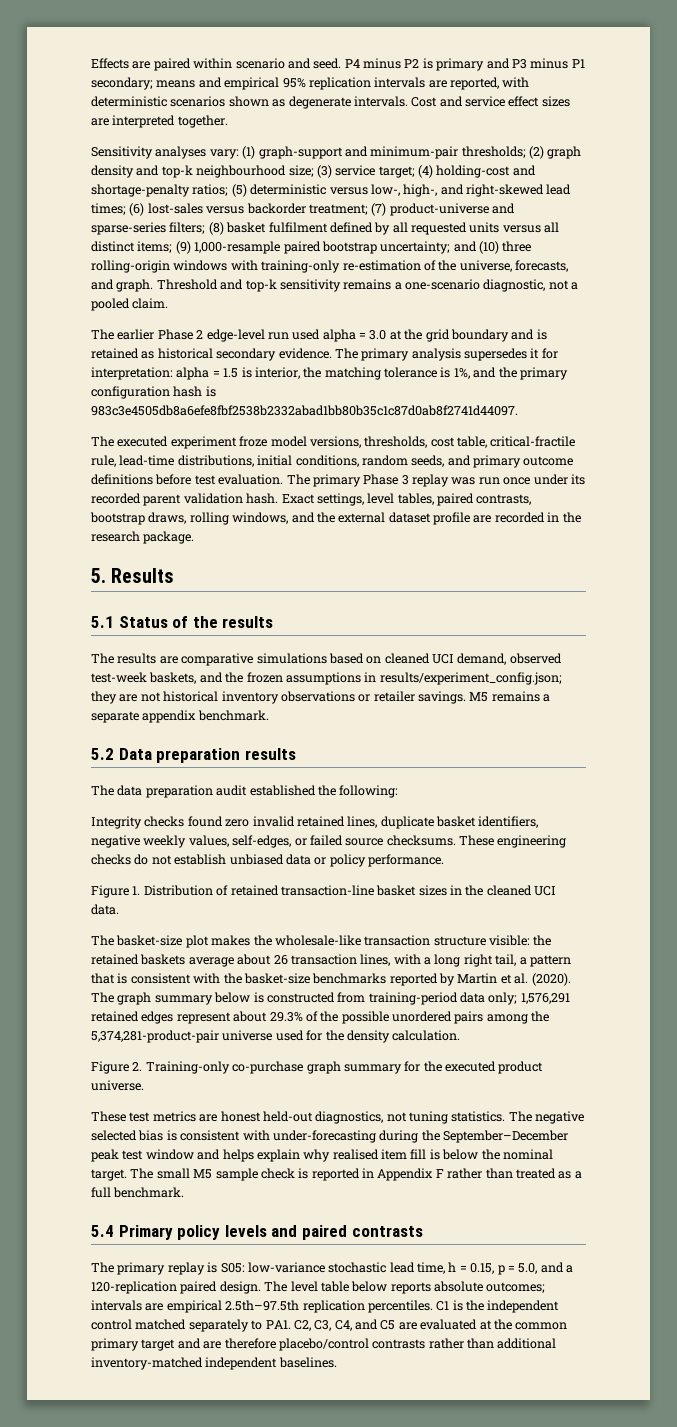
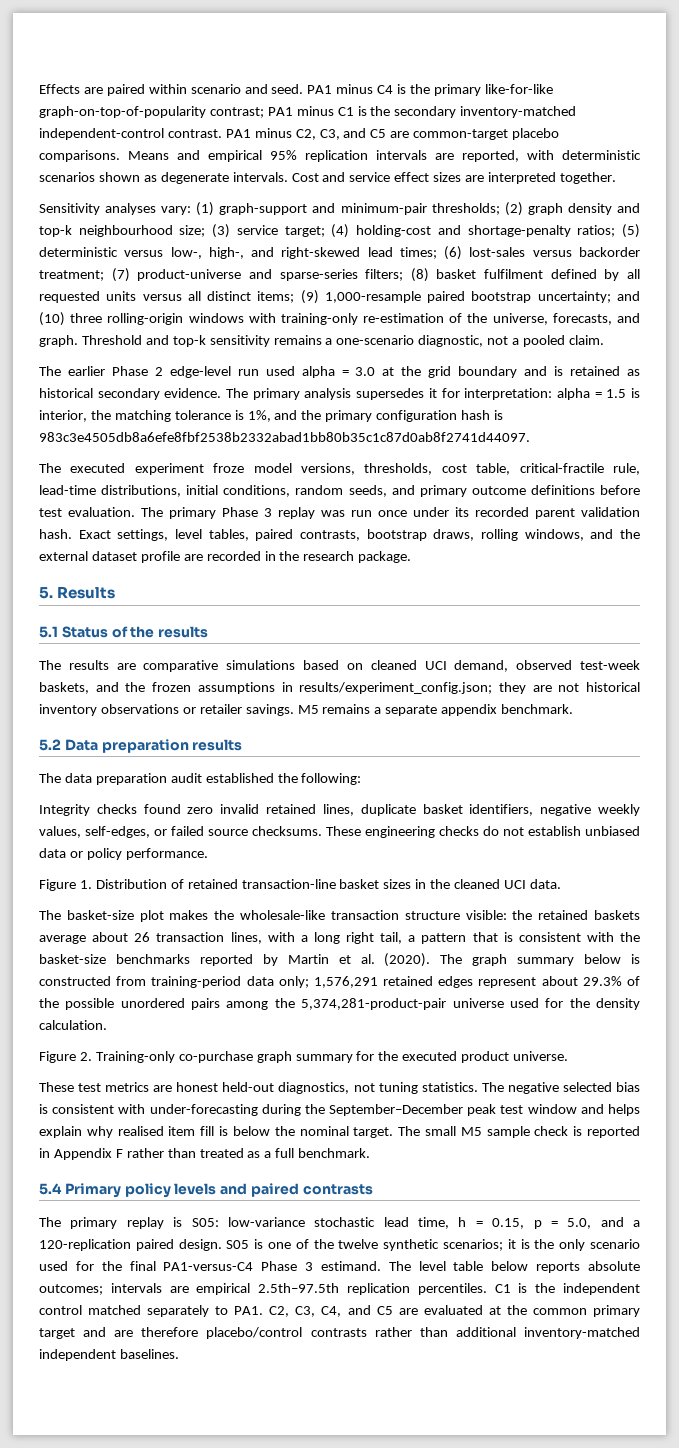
- P4 minus P2 is primary and P3 minus P1 secondary; means and empirical 95% replication intervals are reported, with deterministic scenarios shown as degenerate intervals.
+ PA1 minus C4 is the primary like-for-like graph-on-top-of-popularity contrast; PA1 minus C1 is the secondary inventory-matched independent-control contrast. PA1 minus C2, C3, and C5 are common-target placebo comparisons. Means and empirical 95% replication intervals are reported, with deterministic scenarios shown as degenerate intervals.
+ S05 is one of the twelve synthetic scenarios; it is the only scenario used for the final PA1-versus-C4 Phase 3 estimand.

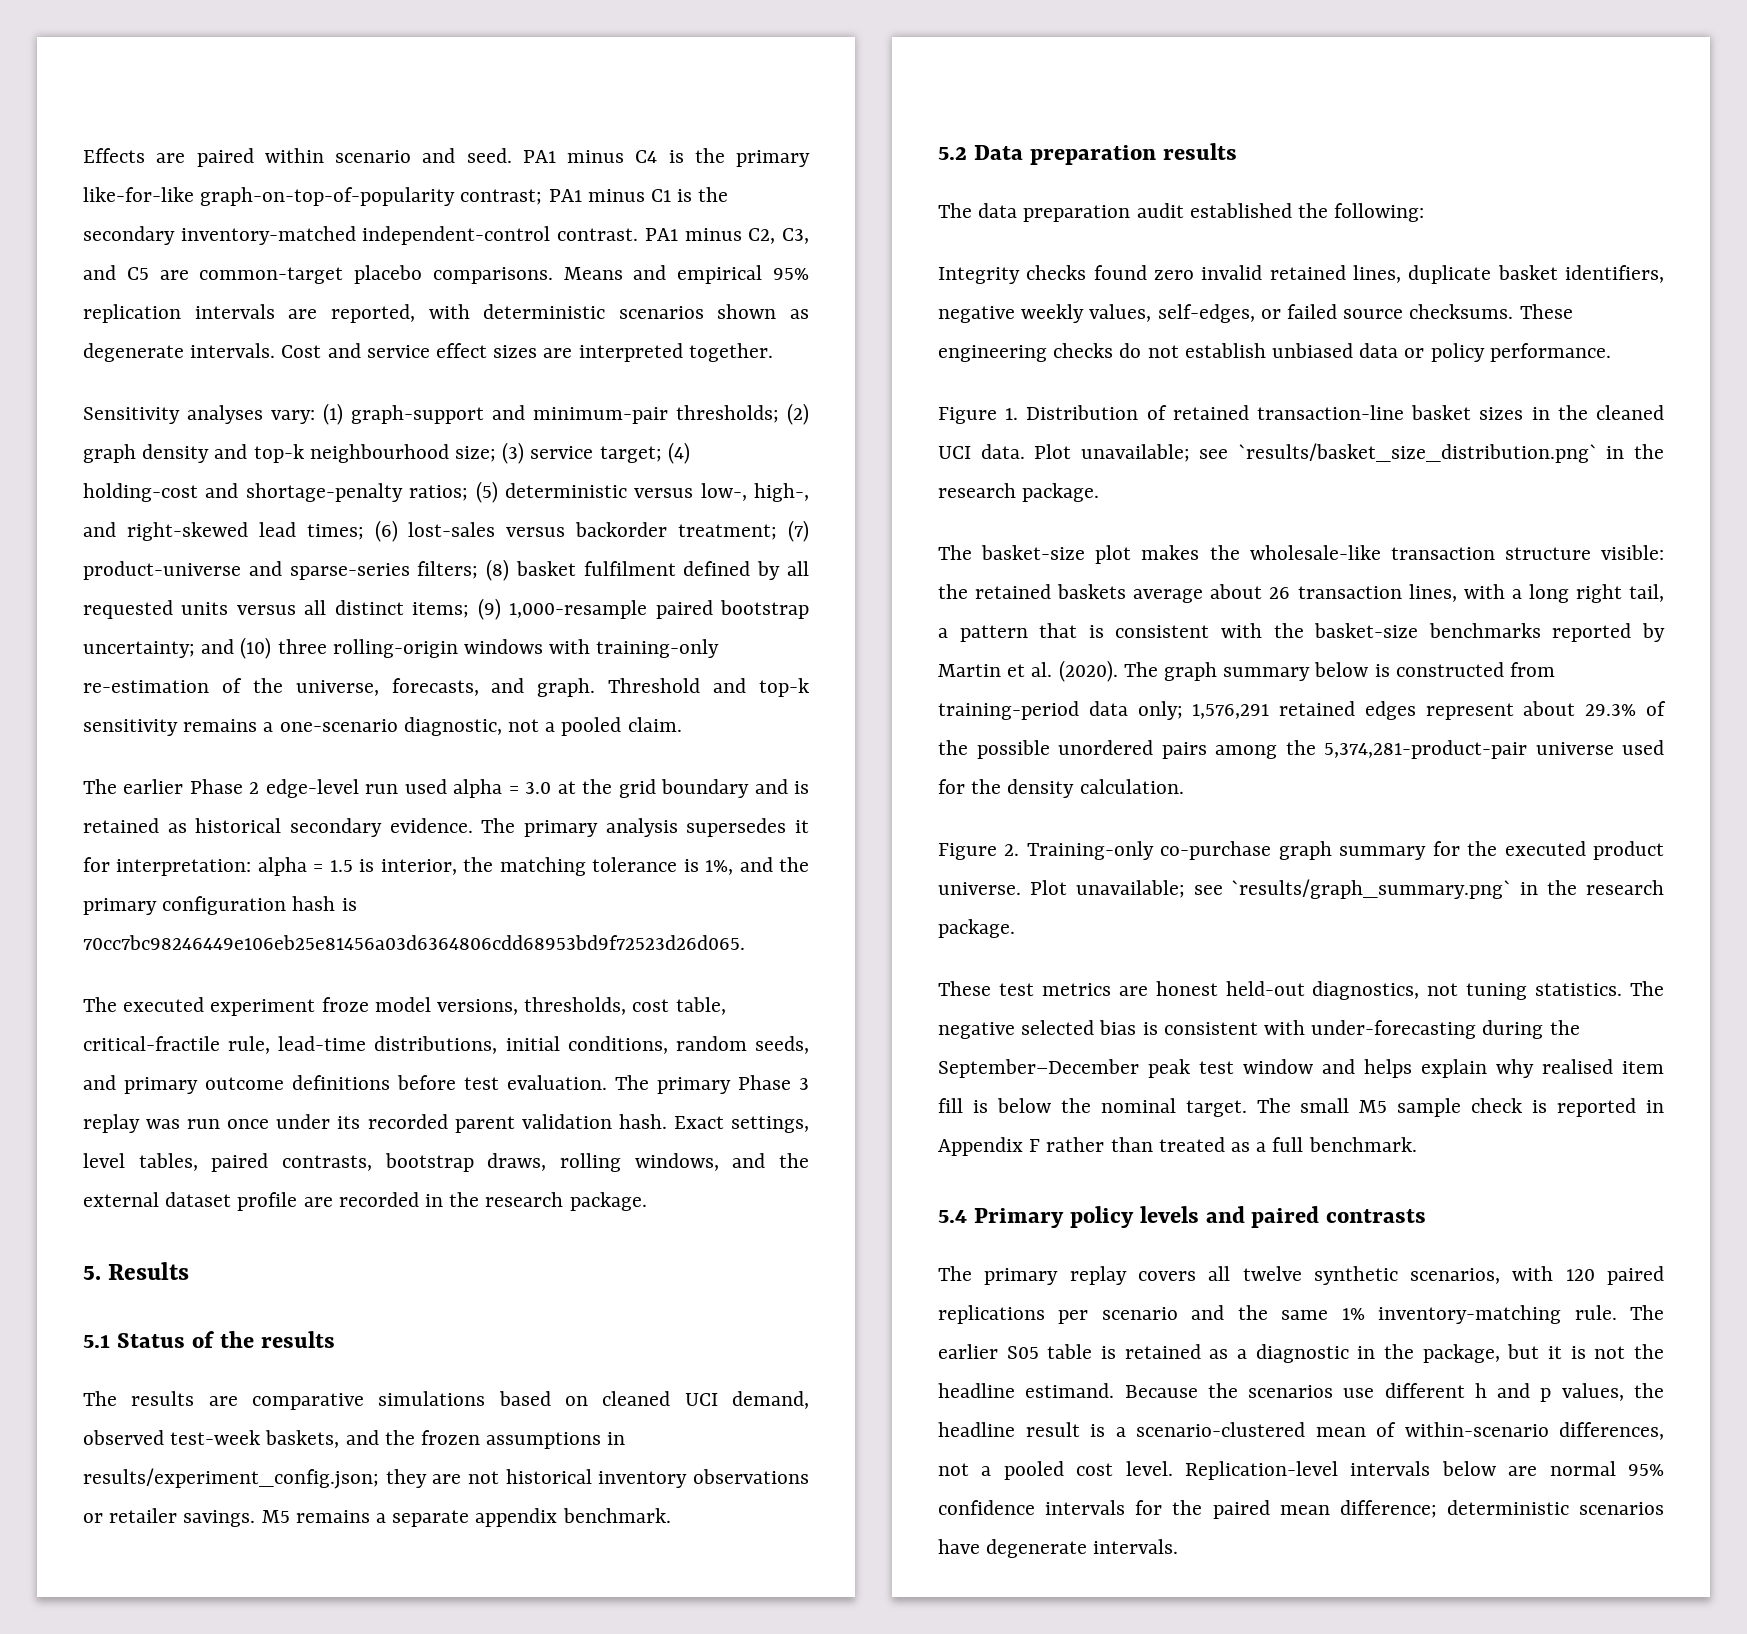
- The primary analysis supersedes it for interpretation: alpha = 1.5 is interior, the matching tolerance is 1%, and the primary configuration hash is 983c3e4505db8a6efe8fbf2538b2332abad1bb80b35c1c87d0ab8f2741d44097.
+ The primary analysis supersedes it for interpretation: alpha = 1.5 is interior, the matching tolerance is 1%, and the primary configuration hash is 70cc7bc98246449e106eb25e81456a03d6364806cdd68953bd9f72523d26d065.
+ Plot unavailable; see `results/basket_size_distribution.png` in the research package.
+ Plot unavailable; see `results/graph_summary.png` in the research package.
- The primary replay is S05: low-variance stochastic lead time, h = 0.15, p = 5.0, and a 120-replication paired design. S05 is one of the twelve synthetic scenarios; it is the only scenario used for the final PA1-versus-C4 Phase 3 estimand. The level table below reports absolute outcomes; intervals are empirical 2.5th–97.5th replication percentiles. C1 is the independent control matched separately to PA1. C2, C3, C4, and C5 are evaluated at the common primary target and are therefore placebo/control contrasts rather than additional inventory-matched independent baselines.
+ The primary replay covers all twelve synthetic scenarios, with 120 paired replications per scenario and the same 1% inventory-matching rule. The earlier S05 table is retained as a diagnostic in the package, but it is not the headline estimand. Because the scenarios use different h and p values, the headline result is a scenario-clustered mean of within-scenario differences, not a pooled cost level. Replication-level intervals below are normal 95% confidence intervals for the paired mean difference; deterministic scenarios have degenerate intervals.

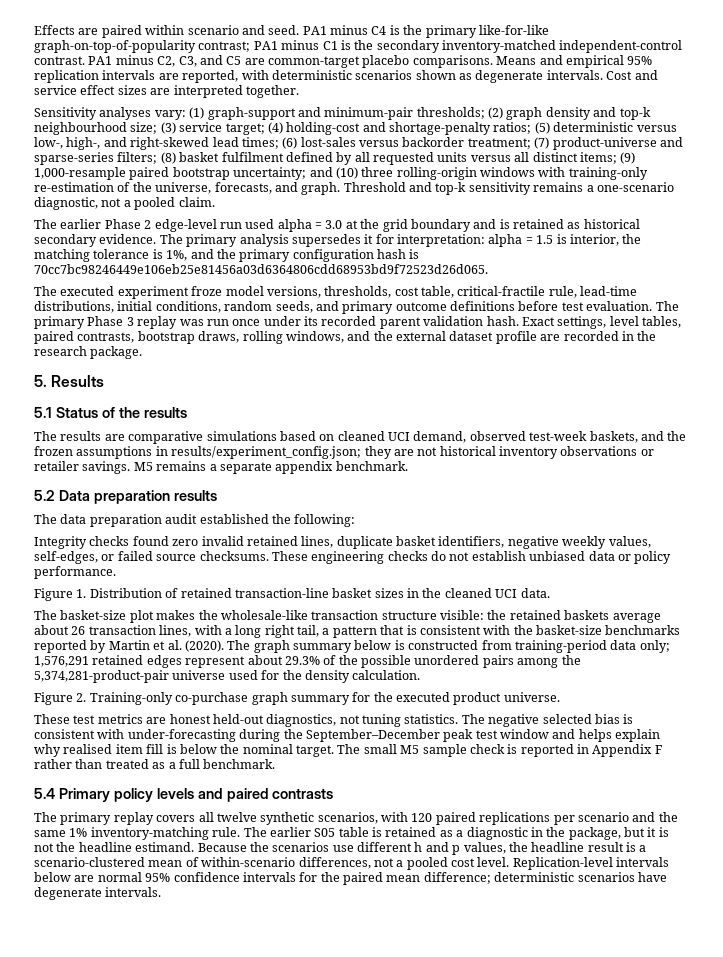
- Plot unavailable; see `results/basket_size_distribution.png` in the research package.
- Plot unavailable; see `results/graph_summary.png` in the research package.

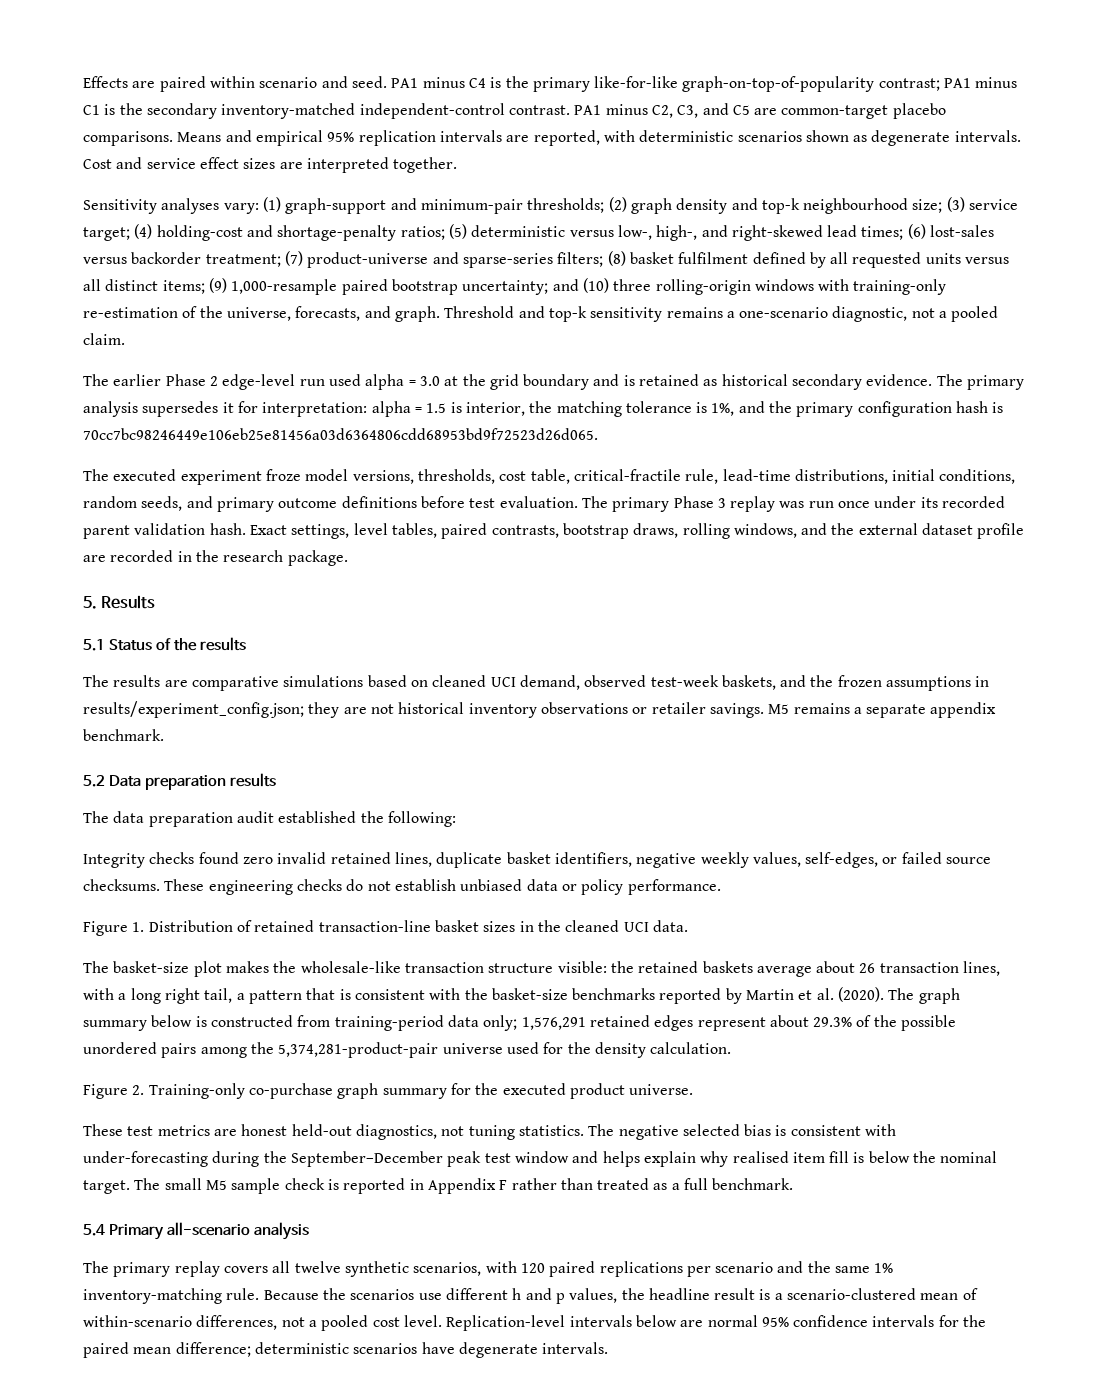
- 5.4 Primary policy levels and paired contrasts
+ 5.4 Primary all-scenario analysis
- The earlier S05 table is retained as a diagnostic in the package, but it is not the headline estimand.

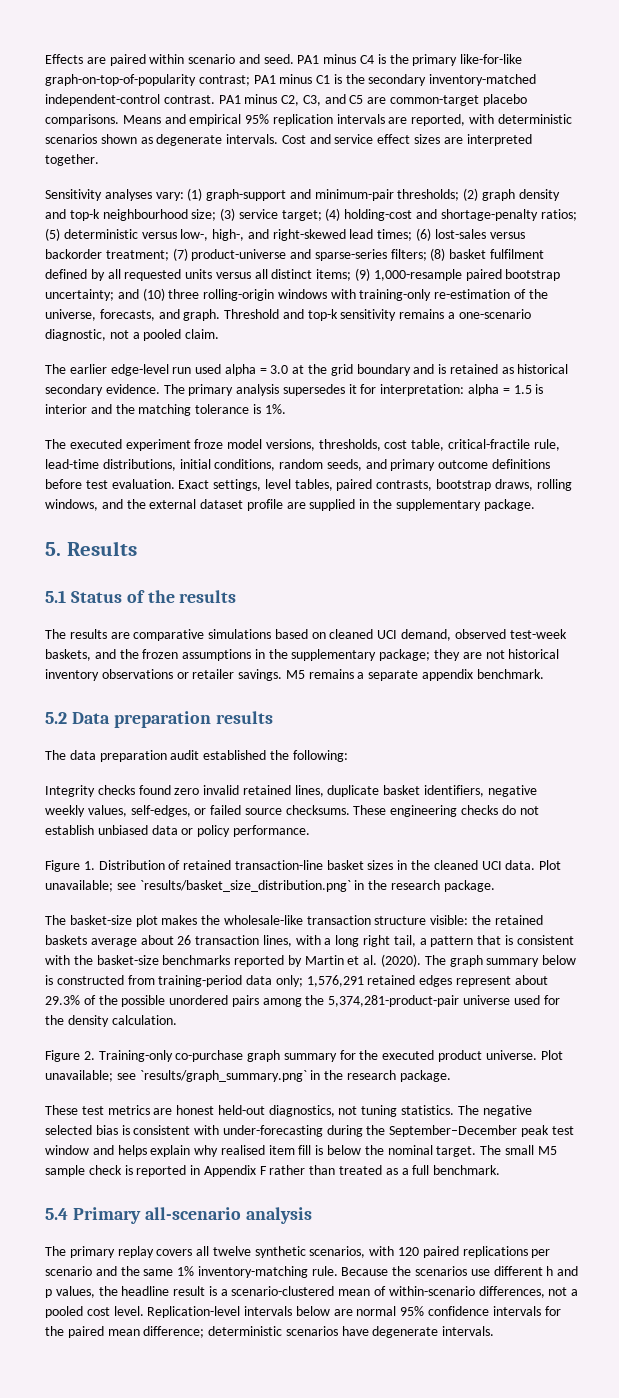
- The earlier Phase 2 edge-level run used alpha = 3.0 at the grid boundary and is retained as historical secondary evidence.
+ The earlier edge-level run used alpha = 3.0 at the grid boundary and is retained as historical secondary evidence.
- The primary analysis supersedes it for interpretation: alpha = 1.5 is interior, the matching tolerance is 1%, and the primary configuration hash is 70cc7bc98246449e106eb25e81456a03d6364806cdd68953bd9f72523d26d065.
+ The primary analysis supersedes it for interpretation: alpha = 1.5 is interior and the matching tolerance is 1%.
- The primary Phase 3 replay was run once under its recorded parent validation hash.
- Exact settings, level tables, paired contrasts, bootstrap draws, rolling windows, and the external dataset profile are recorded in the research package.
+ Exact settings, level tables, paired contrasts, bootstrap draws, rolling windows, and the external dataset profile are supplied in the supplementary package.
- The results are comparative simulations based on cleaned UCI demand, observed test-week baskets, and the frozen assumptions in results/experiment_config.json; they are not historical inventory observations or retailer savings.
+ The results are comparative simulations based on cleaned UCI demand, observed test-week baskets, and the frozen assumptions in the supplementary package; they are not historical inventory observations or retailer savings.
+ Plot unavailable; see `results/basket_size_distribution.png` in the research package.
+ Plot unavailable; see `results/graph_summary.png` in the research package.

